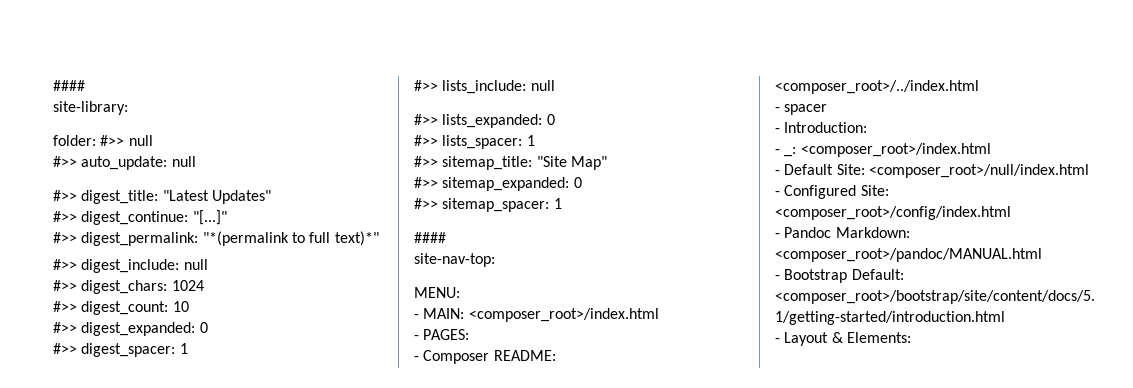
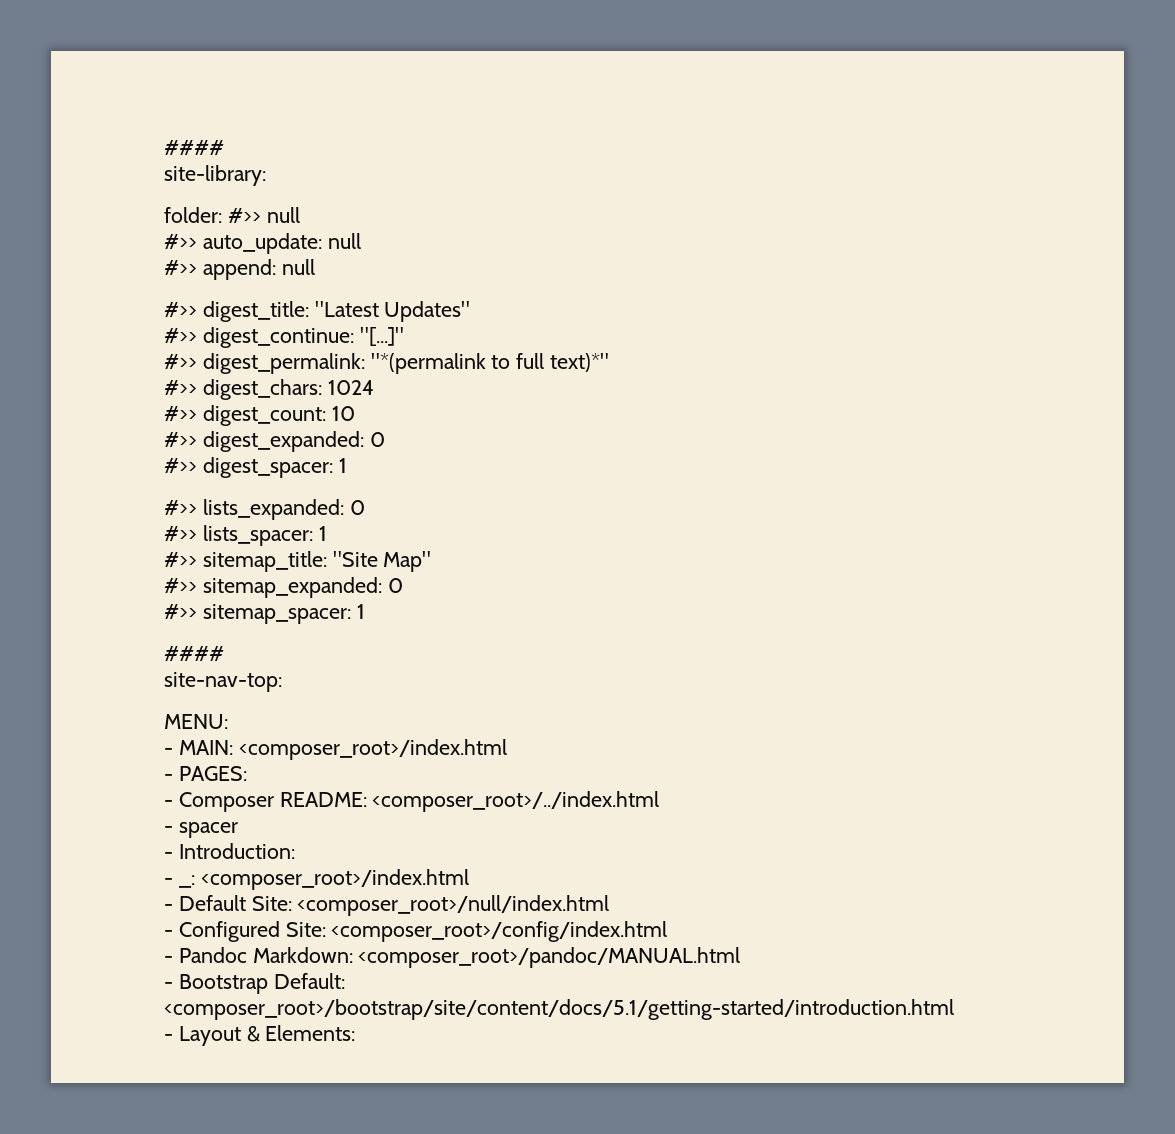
+ #>> append: null
- #>> digest_include: null
- #>> lists_include: null

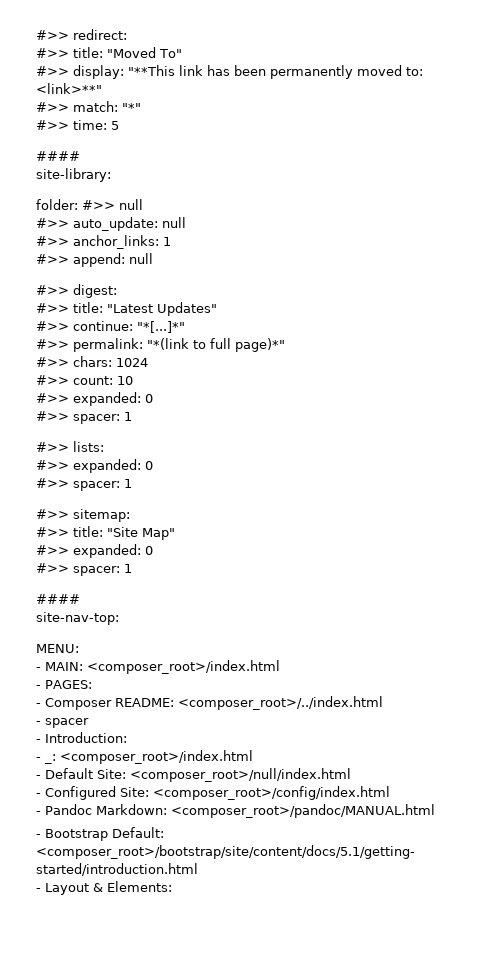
+ #>> redirect:
+ #>> title: "Moved To"
+ #>> display: "**This link has been permanently moved to: <link>**"
+ #>> match: "*"
+ #>> time: 5
+ #>> anchor_links: 1
- #>> digest_title: "Latest Updates"
+ #>> digest:
+ #>> title: "Latest Updates"
- #>> digest_continue: "[...]"
- #>> digest_permalink: "*(permalink to full text)*"
- #>> digest_chars: 1024
+ #>> continue: "*[...]*"
+ #>> permalink: "*(link to full page)*"
+ #>> chars: 1024
- #>> digest_count: 10
- #>> digest_expanded: 0
- #>> digest_spacer: 1
- #>> lists_expanded: 0
- #>> lists_spacer: 1
- #>> sitemap_title: "Site Map"
- #>> sitemap_expanded: 0
- #>> sitemap_spacer: 1
+ #>> count: 10
+ #>> expanded: 0
+ #>> spacer: 1
+ #>> lists:
+ #>> expanded: 0
+ #>> spacer: 1
+ #>> sitemap:
+ #>> title: "Site Map"
+ #>> expanded: 0
+ #>> spacer: 1

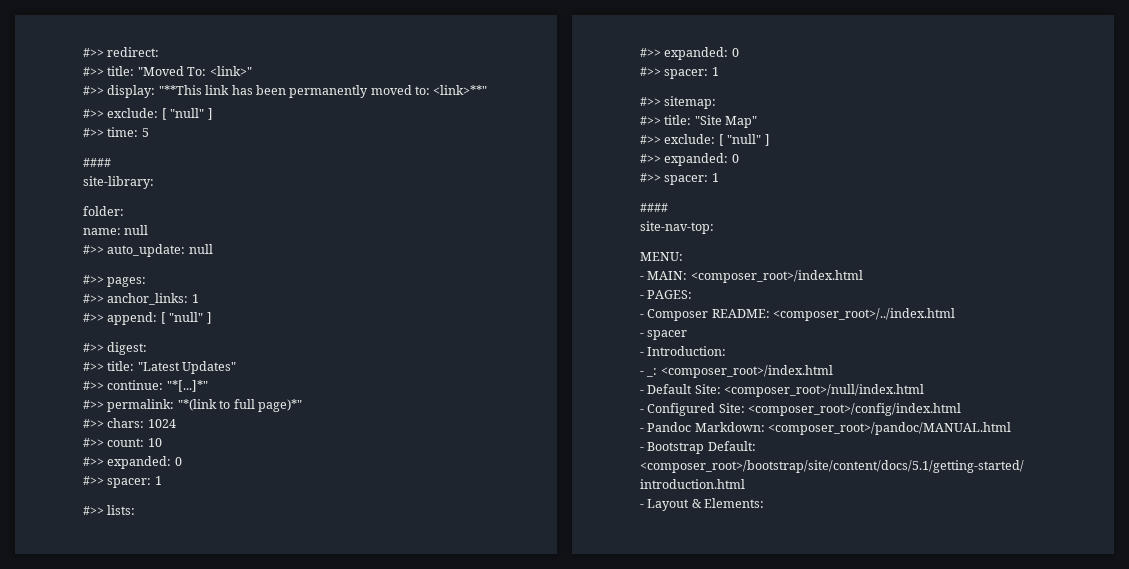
- #>> title: "Moved To"
+ #>> title: "Moved To: <link>"
  #>> display: "**This link has been permanently moved to: <link>**"
- #>> match: "*"
+ #>> exclude: [ "null" ]
- folder: #>> null
+ folder:
+ name: null
+ #>> pages:
- #>> append: null
+ #>> append: [ "null" ]
  #>> title: "Site Map"
+ #>> exclude: [ "null" ]

